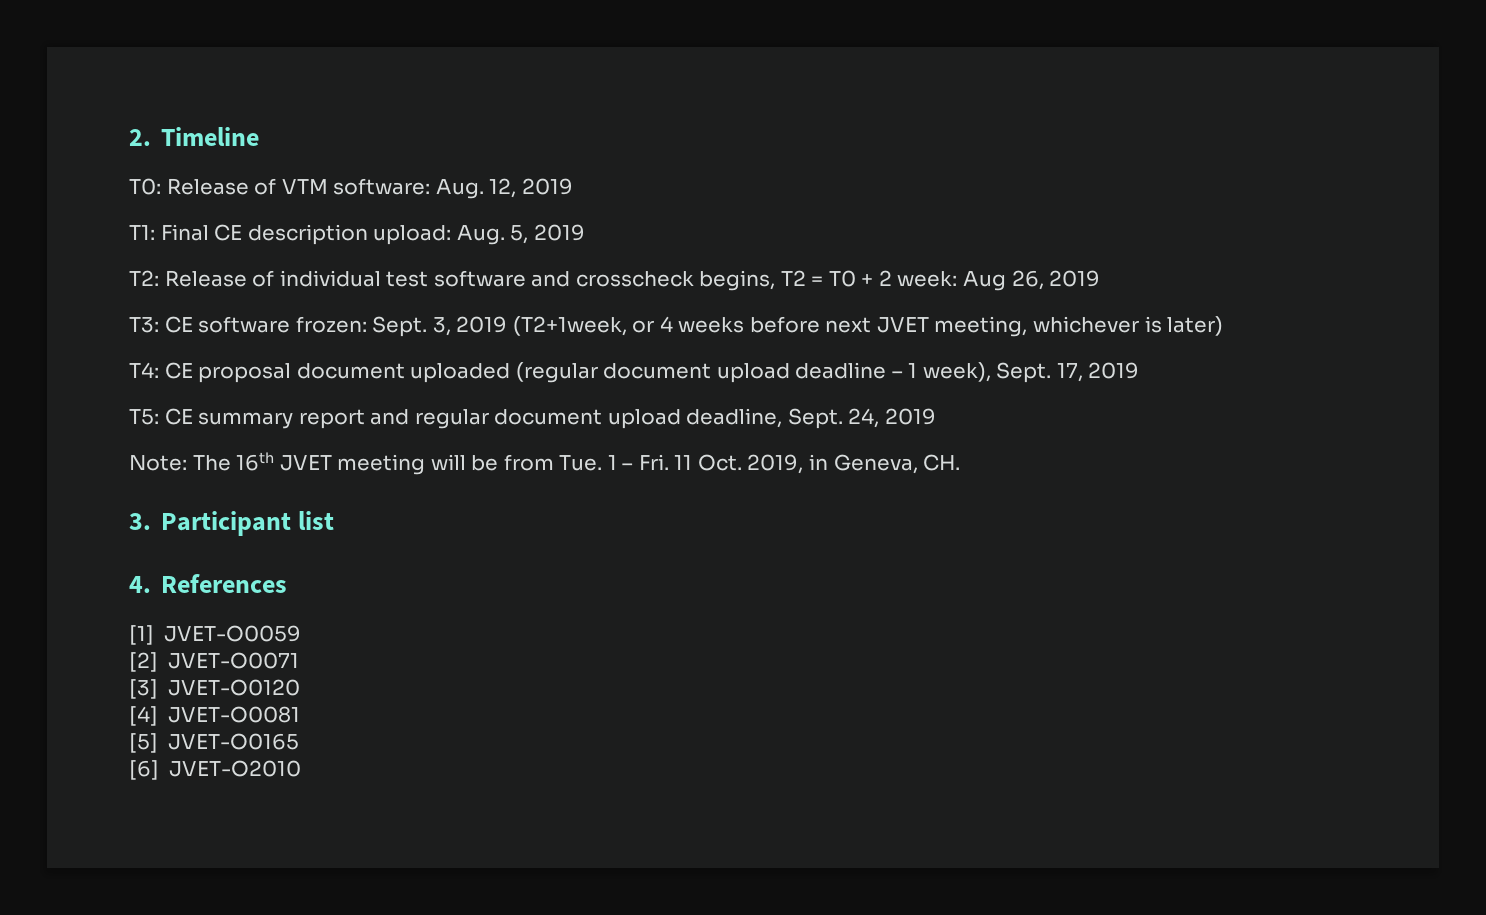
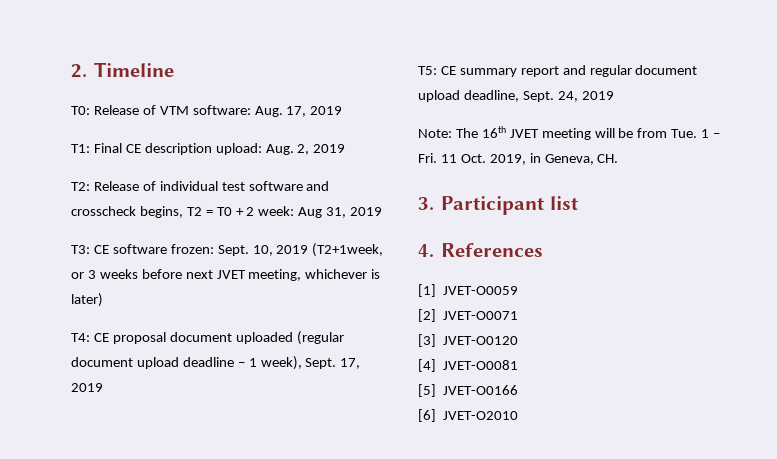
- T0: Release of VTM software: Aug. 12, 2019
+ T0: Release of VTM software: Aug. 17, 2019
- T1: Final CE description upload: Aug. 5, 2019
+ T1: Final CE description upload: Aug. 2, 2019
- T2: Release of individual test software and crosscheck begins, T2 = T0 + 2 week: Aug 26, 2019
+ T2: Release of individual test software and crosscheck begins, T2 = T0 + 2 week: Aug 31, 2019
- 3, 2019 (T2+1week, or 4 weeks before next JVET meeting, whichever is later)
+ 10, 2019 (T2+1week, or 3 weeks before next JVET meeting, whichever is later)
- [5] JVET-O0165
+ [5] JVET-O0166

